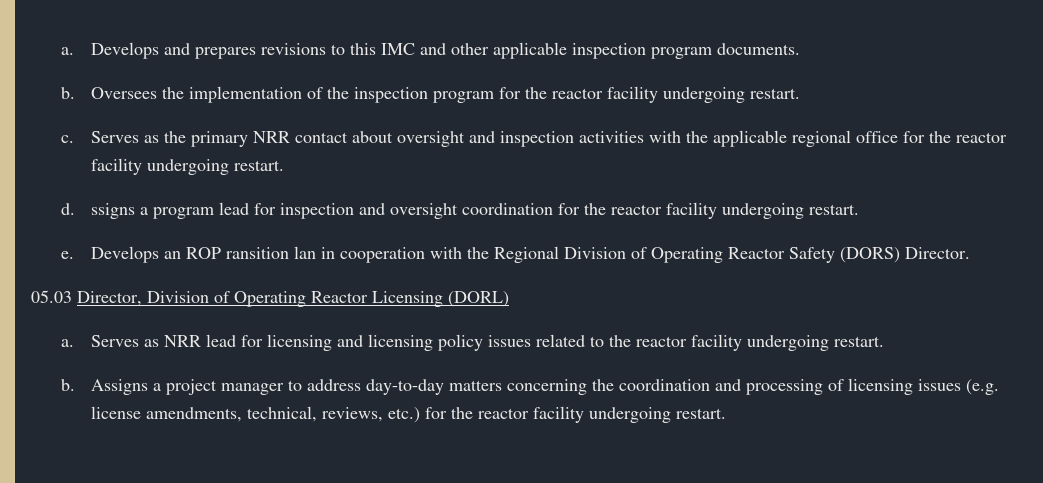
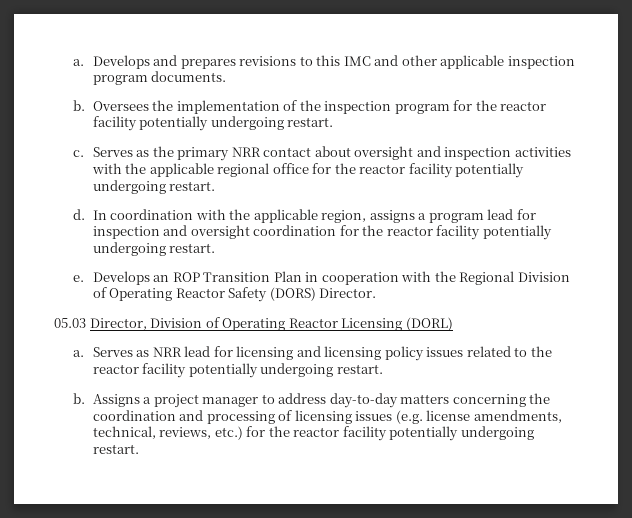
- Oversees the implementation of the inspection program for the reactor facility undergoing restart.
+ Oversees the implementation of the inspection program for the reactor facility potentially undergoing restart.
- Serves as the primary NRR contact about oversight and inspection activities with the applicable regional office for the reactor facility undergoing restart.
+ Serves as the primary NRR contact about oversight and inspection activities with the applicable regional office for the reactor facility potentially undergoing restart.
- d. ssigns a program lead for inspection and oversight coordination for the reactor facility undergoing restart.
+ d. In coordination with the applicable region, assigns a program lead for inspection and oversight coordination for the reactor facility potentially undergoing restart.
- Develops an ROP ransition lan in cooperation with the Regional Division of Operating Reactor Safety (DORS) Director.
+ Develops an ROP Transition Plan in cooperation with the Regional Division of Operating Reactor Safety (DORS) Director.
- Serves as NRR lead for licensing and licensing policy issues related to the reactor facility undergoing restart.
+ Serves as NRR lead for licensing and licensing policy issues related to the reactor facility potentially undergoing restart.
- Assigns a project manager to address day-to-day matters concerning the coordination and processing of licensing issues (e.g. license amendments, technical, reviews, etc.) for the reactor facility undergoing restart.
+ Assigns a project manager to address day-to-day matters concerning the coordination and processing of licensing issues (e.g. license amendments, technical, reviews, etc.) for the reactor facility potentially undergoing restart.

